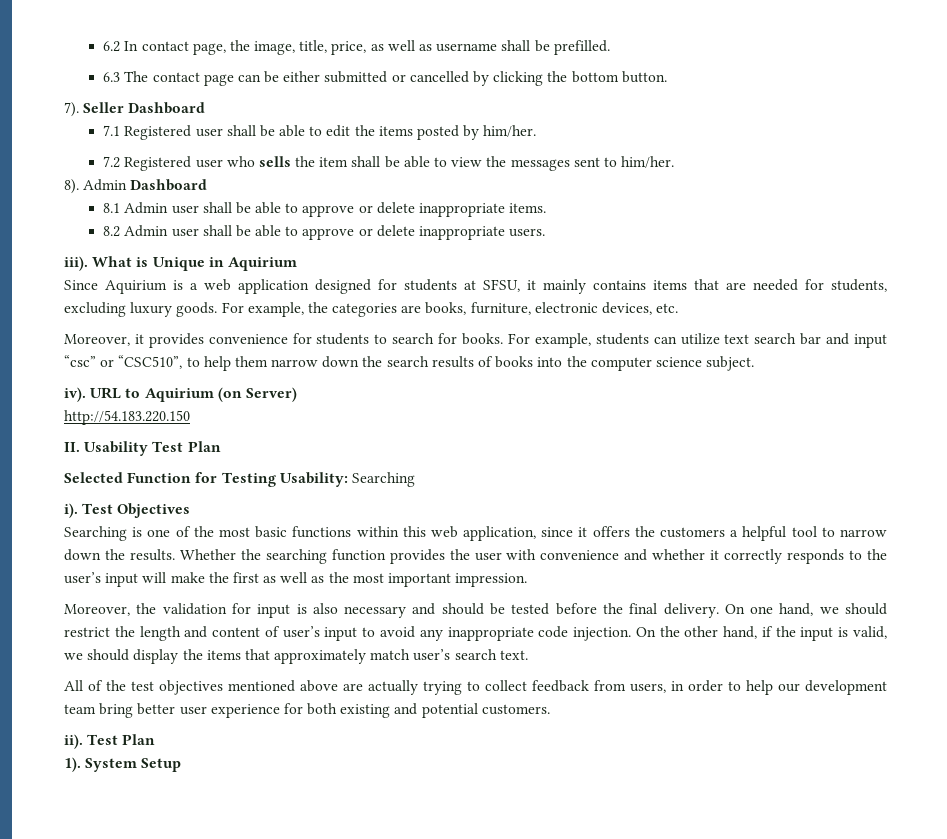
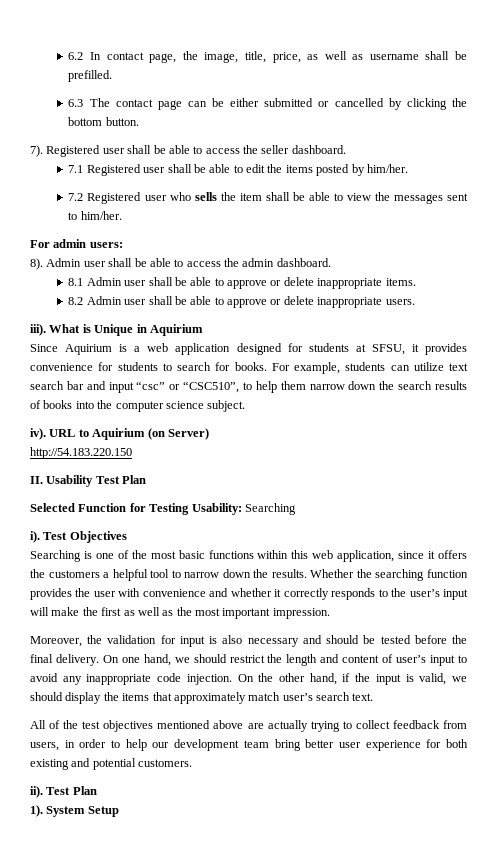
- Seller Dashboard
+ Registered user shall be able to access the seller dashboard.
+ For admin users:
- Admin Dashboard
+ Admin user shall be able to access the admin dashboard.
- Since Aquirium is a web application designed for students at SFSU, it mainly contains items that are needed for students, excluding luxury goods. For example, the categories are books, furniture, electronic devices, etc.
- Moreover, it provides convenience for students to search for books.
+ Since Aquirium is a web application designed for students at SFSU, it provides convenience for students to search for books.

